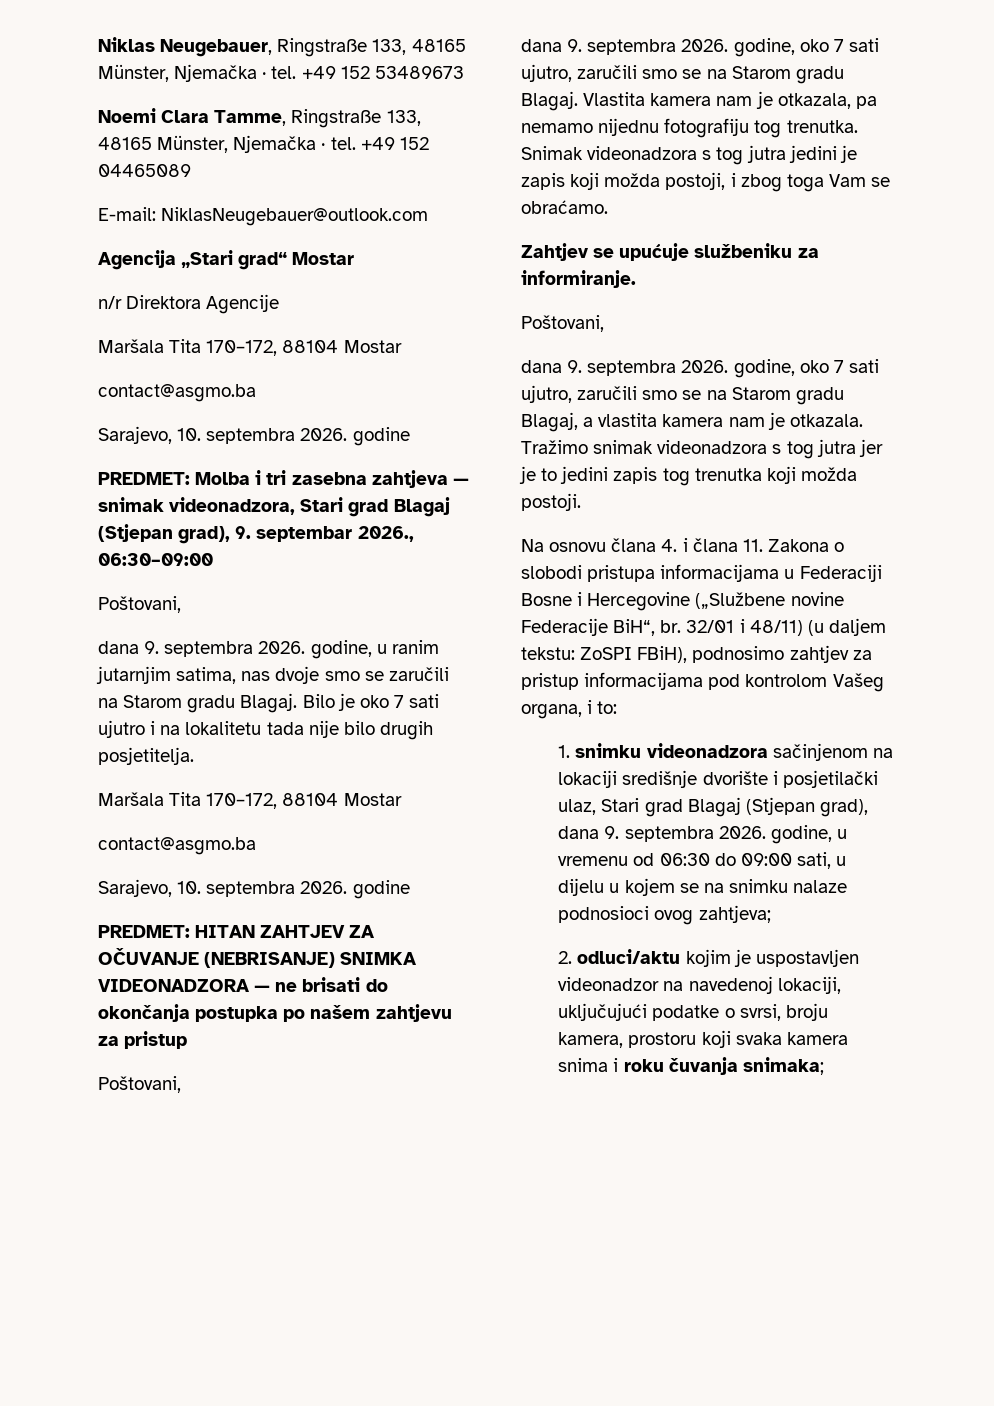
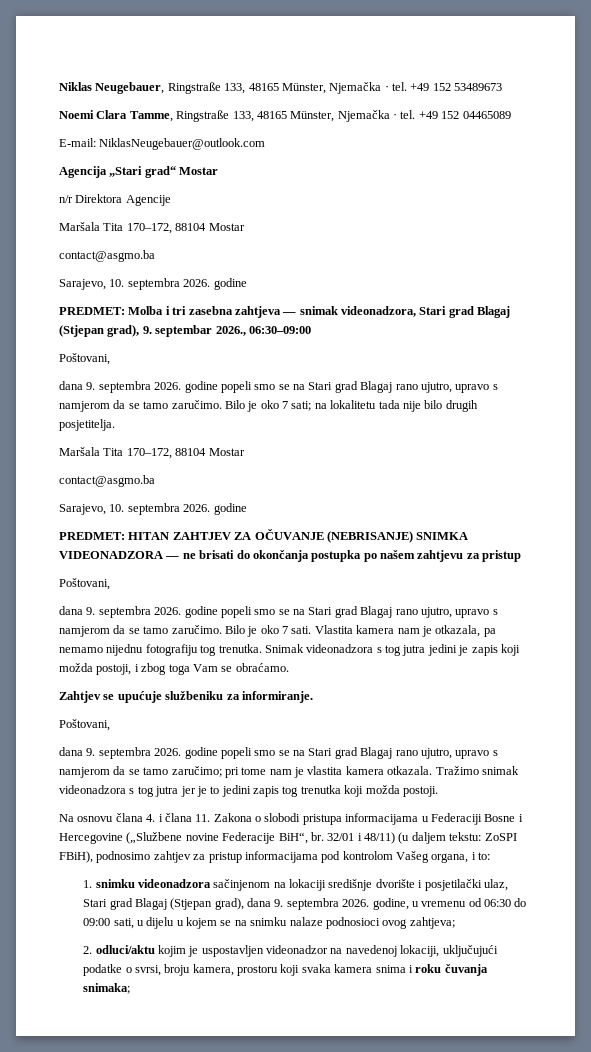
- dana 9. septembra 2026. godine, u ranim jutarnjim satima, nas dvoje smo se zaručili na Starom gradu Blagaj. Bilo je oko 7 sati ujutro i na lokalitetu tada nije bilo drugih posjetitelja.
+ dana 9. septembra 2026. godine popeli smo se na Stari grad Blagaj rano ujutro, upravo s namjerom da se tamo zaručimo. Bilo je oko 7 sati; na lokalitetu tada nije bilo drugih posjetitelja.
- dana 9. septembra 2026. godine, oko 7 sati ujutro, zaručili smo se na Starom gradu Blagaj.
+ dana 9. septembra 2026. godine popeli smo se na Stari grad Blagaj rano ujutro, upravo s namjerom da se tamo zaručimo. Bilo je oko 7 sati.
- dana 9. septembra 2026. godine, oko 7 sati ujutro, zaručili smo se na Starom gradu Blagaj, a vlastita kamera nam je otkazala.
+ dana 9. septembra 2026. godine popeli smo se na Stari grad Blagaj rano ujutro, upravo s namjerom da se tamo zaručimo; pri tome nam je vlastita kamera otkazala.

